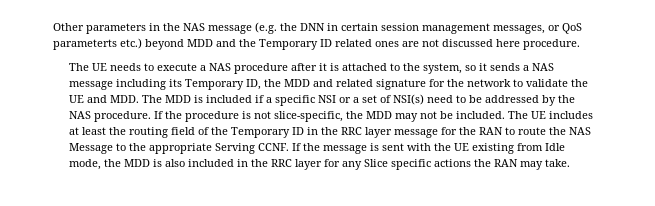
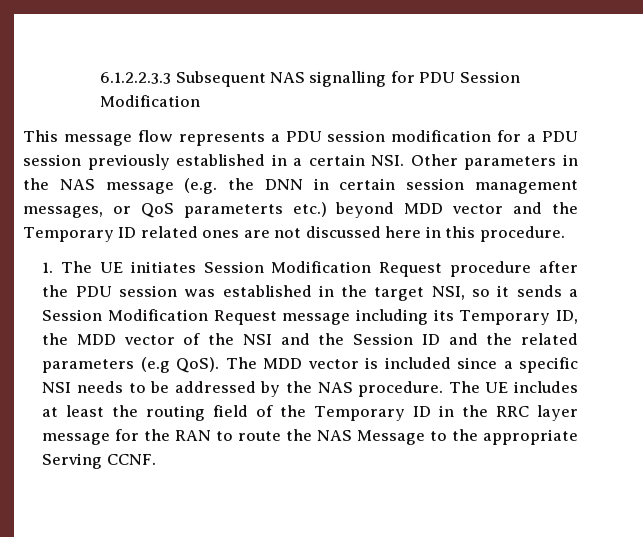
- Other parameters in the NAS message (e.g. the DNN in certain session management messages, or QoS parameterts etc.) beyond MDD and the Temporary ID related ones are not discussed here procedure.
+ 6.1.2.2.3.3 Subsequent NAS signalling for PDU Session Modification
+ This message flow represents a PDU session modification for a PDU session previously established in a certain NSI. Other parameters in the NAS message (e.g. the DNN in certain session management messages, or QoS parameterts etc.) beyond MDD vector and the Temporary ID related ones are not discussed here in this procedure.
- The UE needs to execute a NAS procedure after it is attached to the system, so it sends a NAS message including its Temporary ID, the MDD and related signature for the network to validate the UE and MDD. The MDD is included if a specific NSI or a set of NSI(s) need to be addressed by the NAS procedure.
+ 1. The UE initiates Session Modification Request procedure after the PDU session was established in the target NSI, so it sends a Session Modification Request message including its Temporary ID, the MDD vector of the NSI and the Session ID and the related parameters (e.g QoS). The MDD vector is included since a specific NSI needs to be addressed by the NAS procedure.
- If the procedure is not slice-specific, the MDD may not be included.
- If the message is sent with the UE existing from Idle mode, the MDD is also included in the RRC layer for any Slice specific actions the RAN may take.

